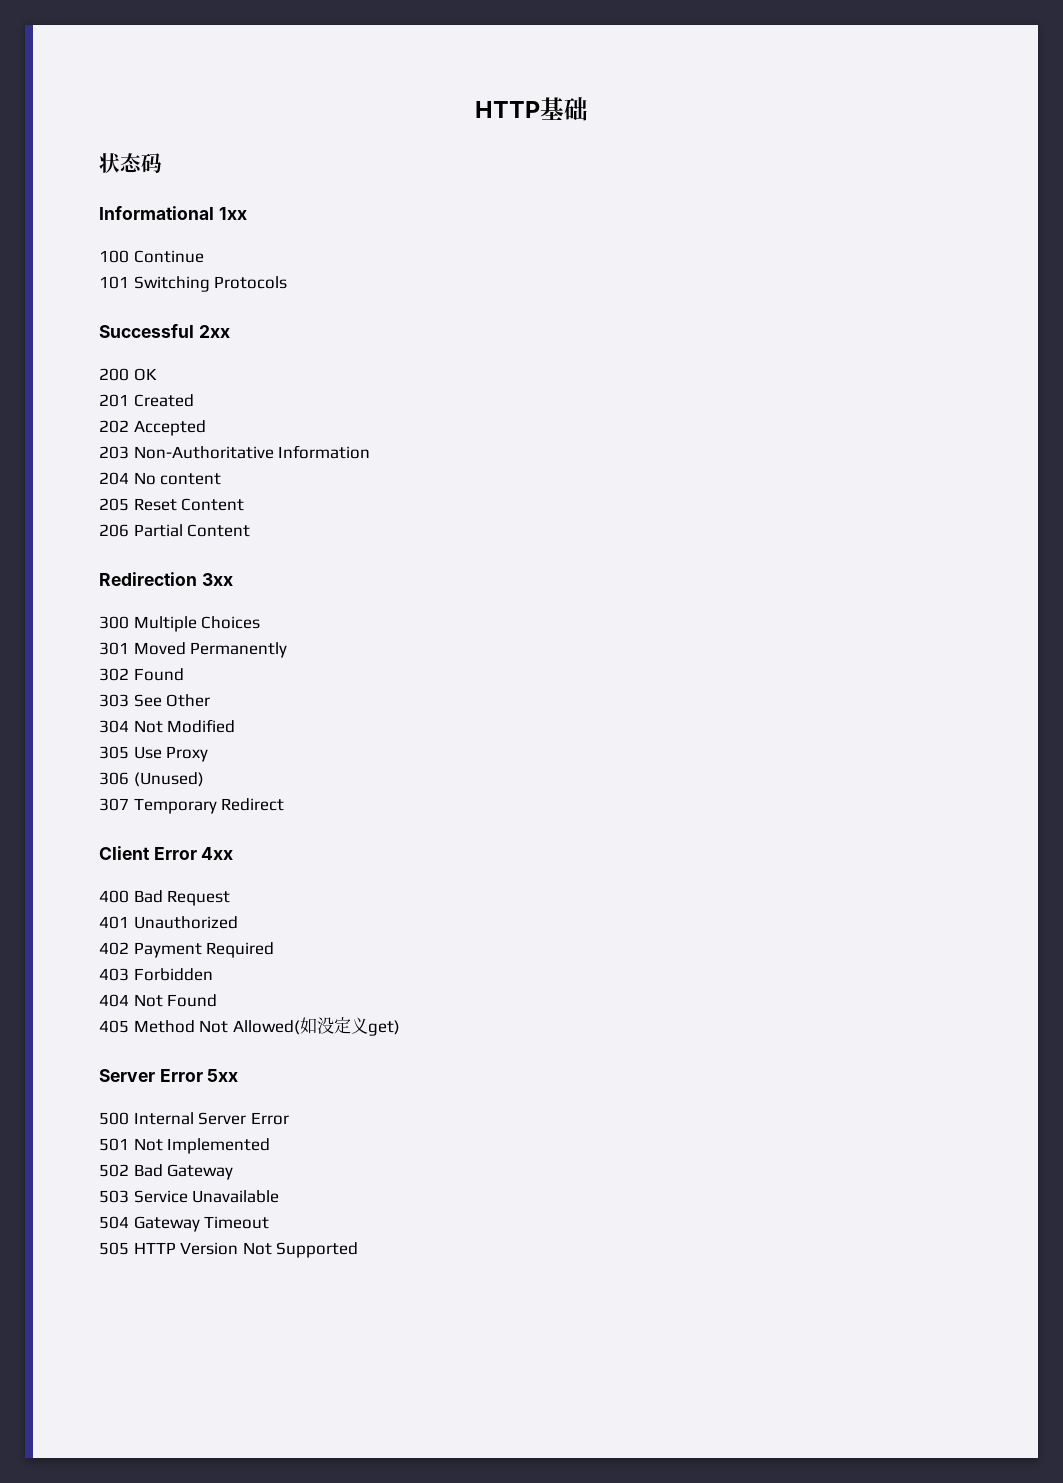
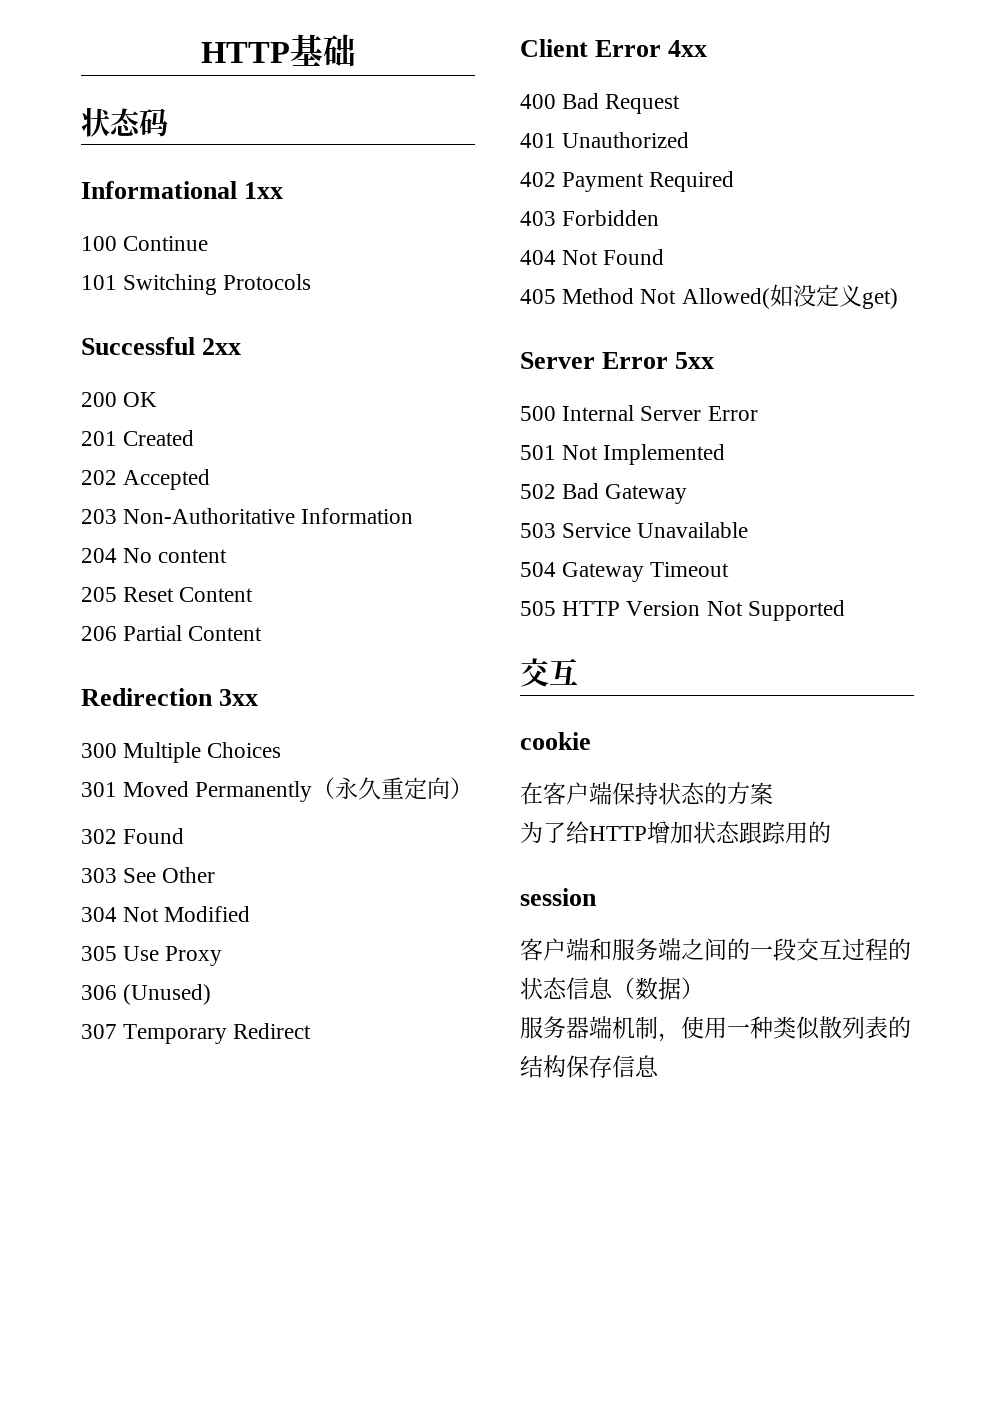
- 301 Moved Permanently
+ 301 Moved Permanently（永久重定向）
  505 HTTP Version Not Supported
+ 交互
+ cookie
+ 在客户端保持状态的方案
+ 为了给HTTP增加状态跟踪用的
+ session
+ 客户端和服务端之间的一段交互过程的状态信息（数据）
+ 服务器端机制，使用一种类似散列表的结构保存信息

